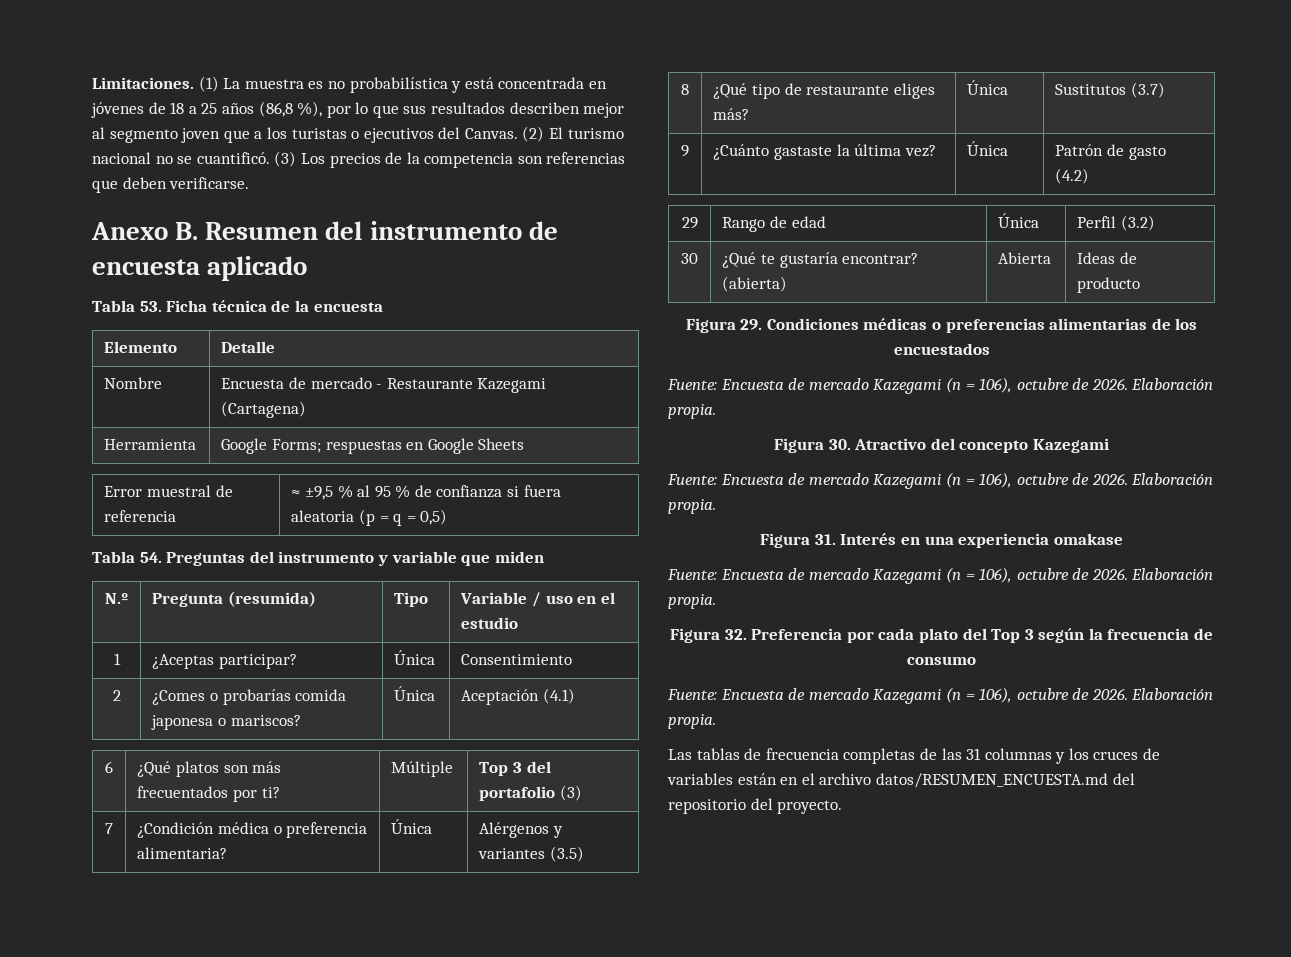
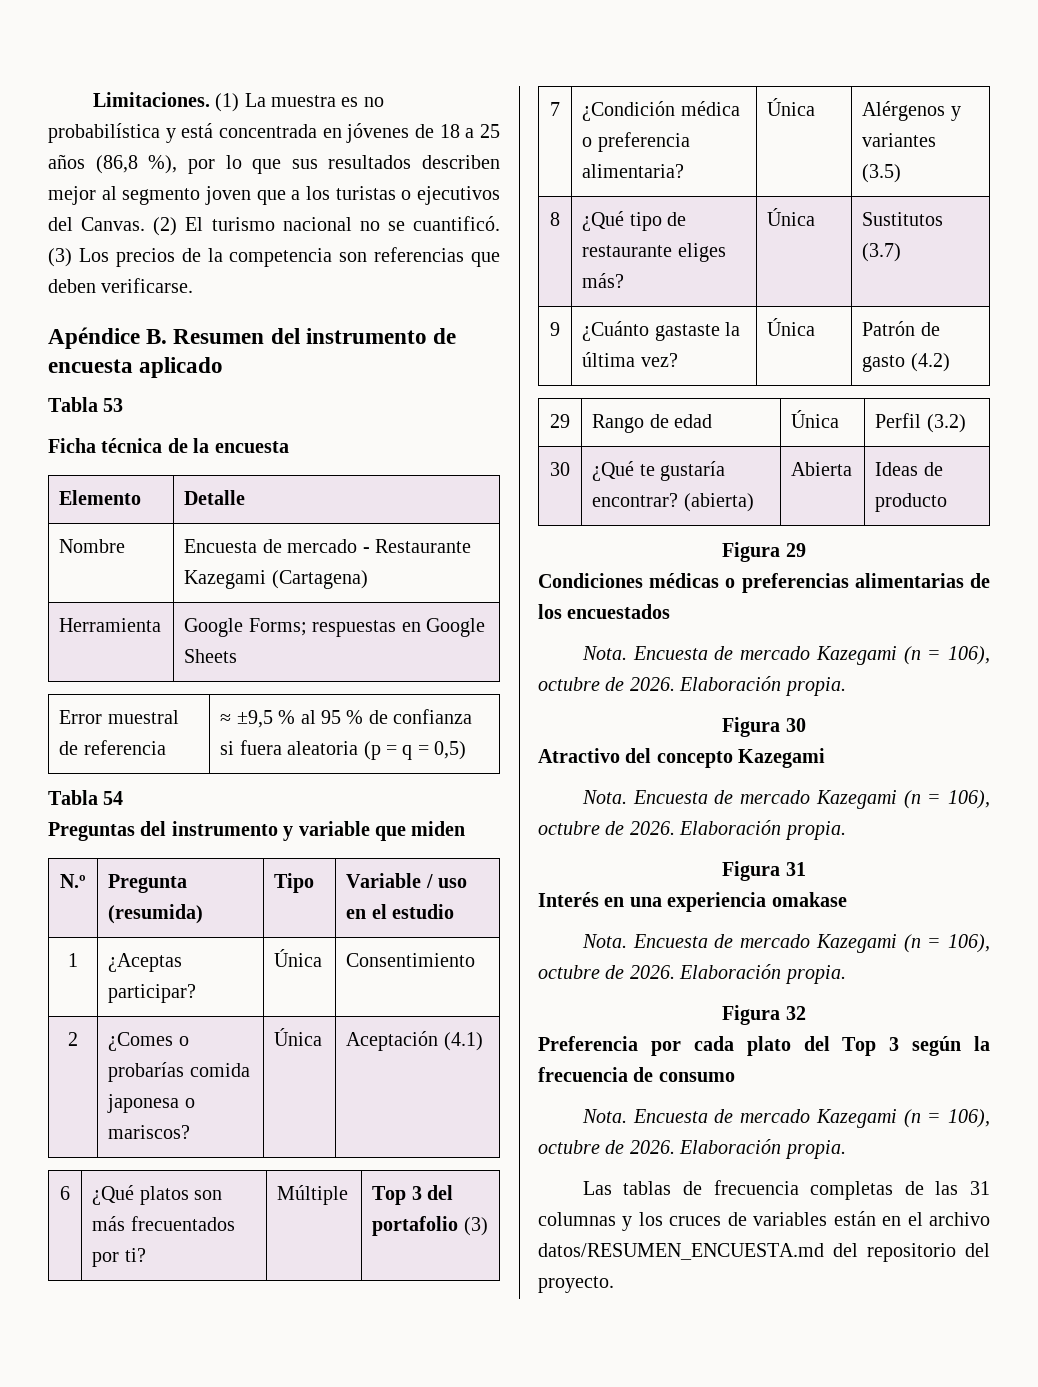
- Anexo B. Resumen del instrumento de encuesta aplicado
+ Apéndice B. Resumen del instrumento de encuesta aplicado
- Tabla 53. Ficha técnica de la encuesta
+ Tabla 53
+ Ficha técnica de la encuesta
- Tabla 54. Preguntas del instrumento y variable que miden
+ Tabla 54
+ Preguntas del instrumento y variable que miden
- Figura 29. Condiciones médicas o preferencias alimentarias de los encuestados
- Fuente: Encuesta de mercado Kazegami (n = 106), octubre de 2026.
+ Figura 29
+ Condiciones médicas o preferencias alimentarias de los encuestados
+ Nota. Encuesta de mercado Kazegami (n = 106), octubre de 2026.
- Figura 30. Atractivo del concepto Kazegami
- Fuente: Encuesta de mercado Kazegami (n = 106), octubre de 2026.
+ Figura 30
+ Atractivo del concepto Kazegami
+ Nota. Encuesta de mercado Kazegami (n = 106), octubre de 2026.
- Figura 31. Interés en una experiencia omakase
- Fuente: Encuesta de mercado Kazegami (n = 106), octubre de 2026.
+ Figura 31
+ Interés en una experiencia omakase
+ Nota. Encuesta de mercado Kazegami (n = 106), octubre de 2026.
- Figura 32. Preferencia por cada plato del Top 3 según la frecuencia de consumo
- Fuente: Encuesta de mercado Kazegami (n = 106), octubre de 2026.
+ Figura 32
+ Preferencia por cada plato del Top 3 según la frecuencia de consumo
+ Nota. Encuesta de mercado Kazegami (n = 106), octubre de 2026.

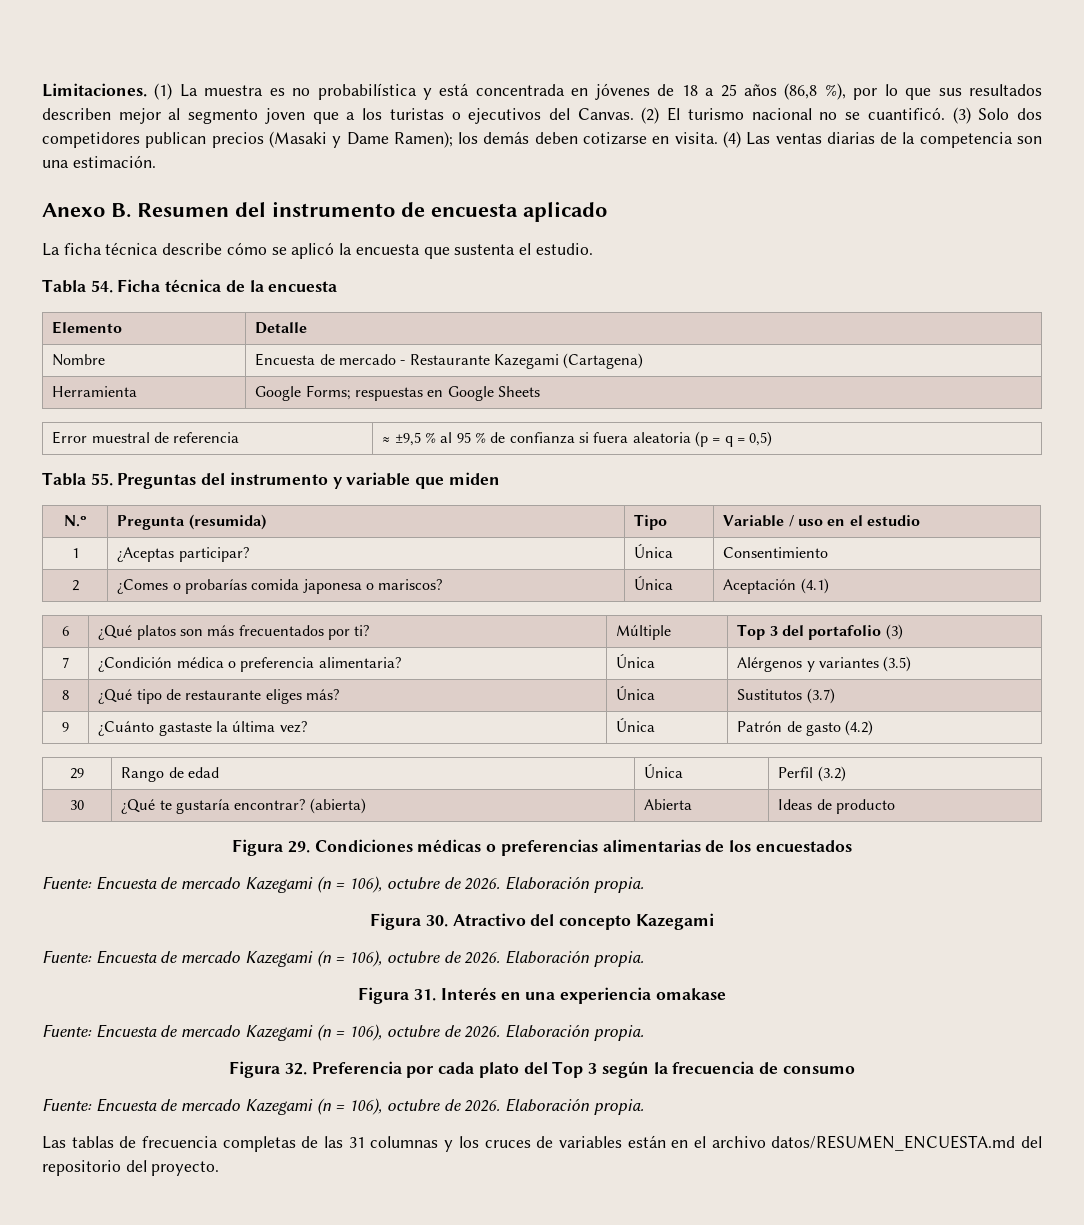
- (3) Los precios de la competencia son referencias que deben verificarse.
- Apéndice B. Resumen del instrumento de encuesta aplicado
+ (3) Solo dos competidores publican precios (Masaki y Dame Ramen); los demás deben cotizarse en visita. (4) Las ventas diarias de la competencia son una estimación.
+ Anexo B. Resumen del instrumento de encuesta aplicado
- Tabla 53
- Ficha técnica de la encuesta
+ La ficha técnica describe cómo se aplicó la encuesta que sustenta el estudio.
+ Tabla 54. Ficha técnica de la encuesta
- Tabla 54
- Preguntas del instrumento y variable que miden
+ Tabla 55. Preguntas del instrumento y variable que miden
- Figura 29
- Condiciones médicas o preferencias alimentarias de los encuestados
- Nota. Encuesta de mercado Kazegami (n = 106), octubre de 2026.
+ Figura 29. Condiciones médicas o preferencias alimentarias de los encuestados
+ Fuente: Encuesta de mercado Kazegami (n = 106), octubre de 2026.
- Figura 30
- Atractivo del concepto Kazegami
- Nota. Encuesta de mercado Kazegami (n = 106), octubre de 2026.
+ Figura 30. Atractivo del concepto Kazegami
+ Fuente: Encuesta de mercado Kazegami (n = 106), octubre de 2026.
- Figura 31
- Interés en una experiencia omakase
- Nota. Encuesta de mercado Kazegami (n = 106), octubre de 2026.
+ Figura 31. Interés en una experiencia omakase
+ Fuente: Encuesta de mercado Kazegami (n = 106), octubre de 2026.
- Figura 32
- Preferencia por cada plato del Top 3 según la frecuencia de consumo
- Nota. Encuesta de mercado Kazegami (n = 106), octubre de 2026.
+ Figura 32. Preferencia por cada plato del Top 3 según la frecuencia de consumo
+ Fuente: Encuesta de mercado Kazegami (n = 106), octubre de 2026.

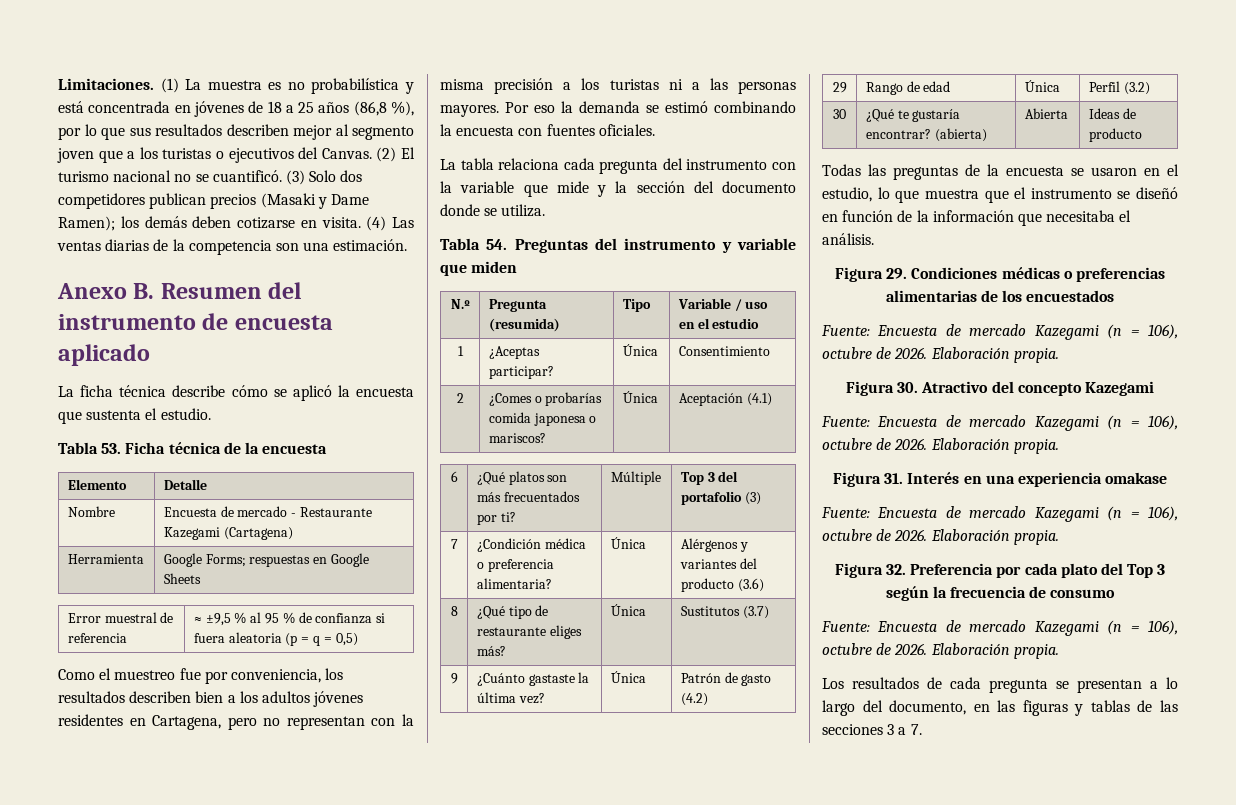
- Tabla 54. Ficha técnica de la encuesta
+ Tabla 53. Ficha técnica de la encuesta
- Tabla 55. Preguntas del instrumento y variable que miden
+ Como el muestreo fue por conveniencia, los resultados describen bien a los adultos jóvenes residentes en Cartagena, pero no representan con la misma precisión a los turistas ni a las personas mayores. Por eso la demanda se estimó combinando la encuesta con fuentes oficiales.
+ La tabla relaciona cada pregunta del instrumento con la variable que mide y la sección del documento donde se utiliza.
+ Tabla 54. Preguntas del instrumento y variable que miden
- 7 | ¿Condición médica o preferencia alimentaria? | Única | Alérgenos y variantes (3.5)
+ 7 | ¿Condición médica o preferencia alimentaria? | Única | Alérgenos y variantes del producto (3.6)
+ Todas las preguntas de la encuesta se usaron en el estudio, lo que muestra que el instrumento se diseñó en función de la información que necesitaba el análisis.
- Las tablas de frecuencia completas de las 31 columnas y los cruces de variables están en el archivo datos/RESUMEN_ENCUESTA.md del repositorio del proyecto.
+ Los resultados de cada pregunta se presentan a lo largo del documento, en las figuras y tablas de las secciones 3 a 7.

